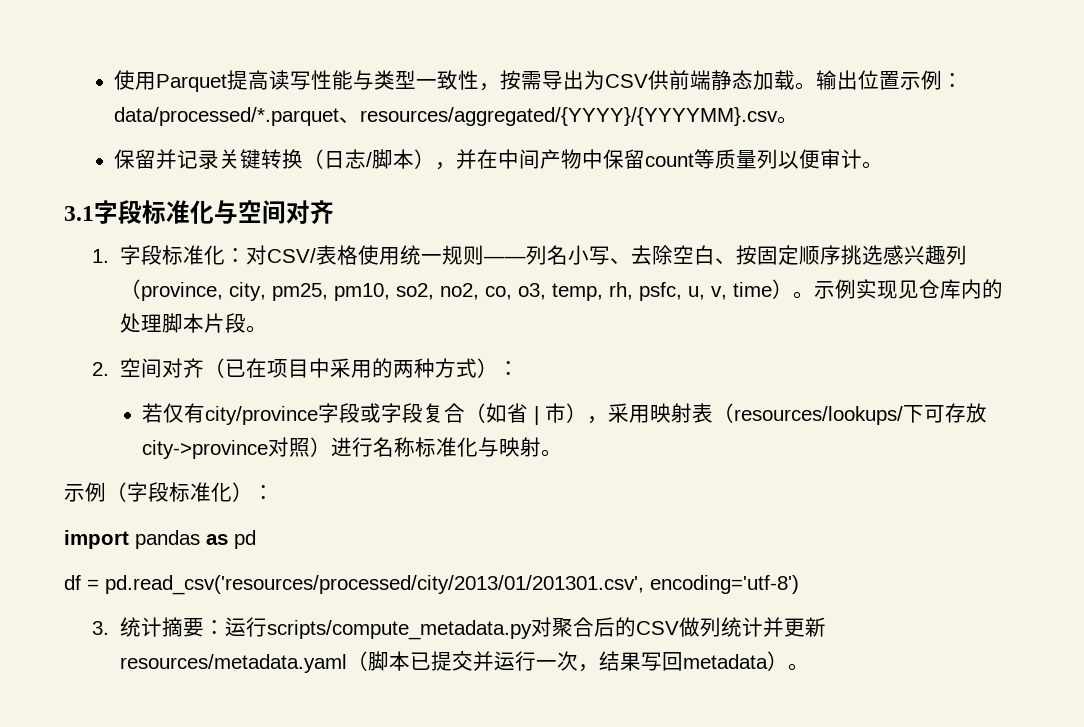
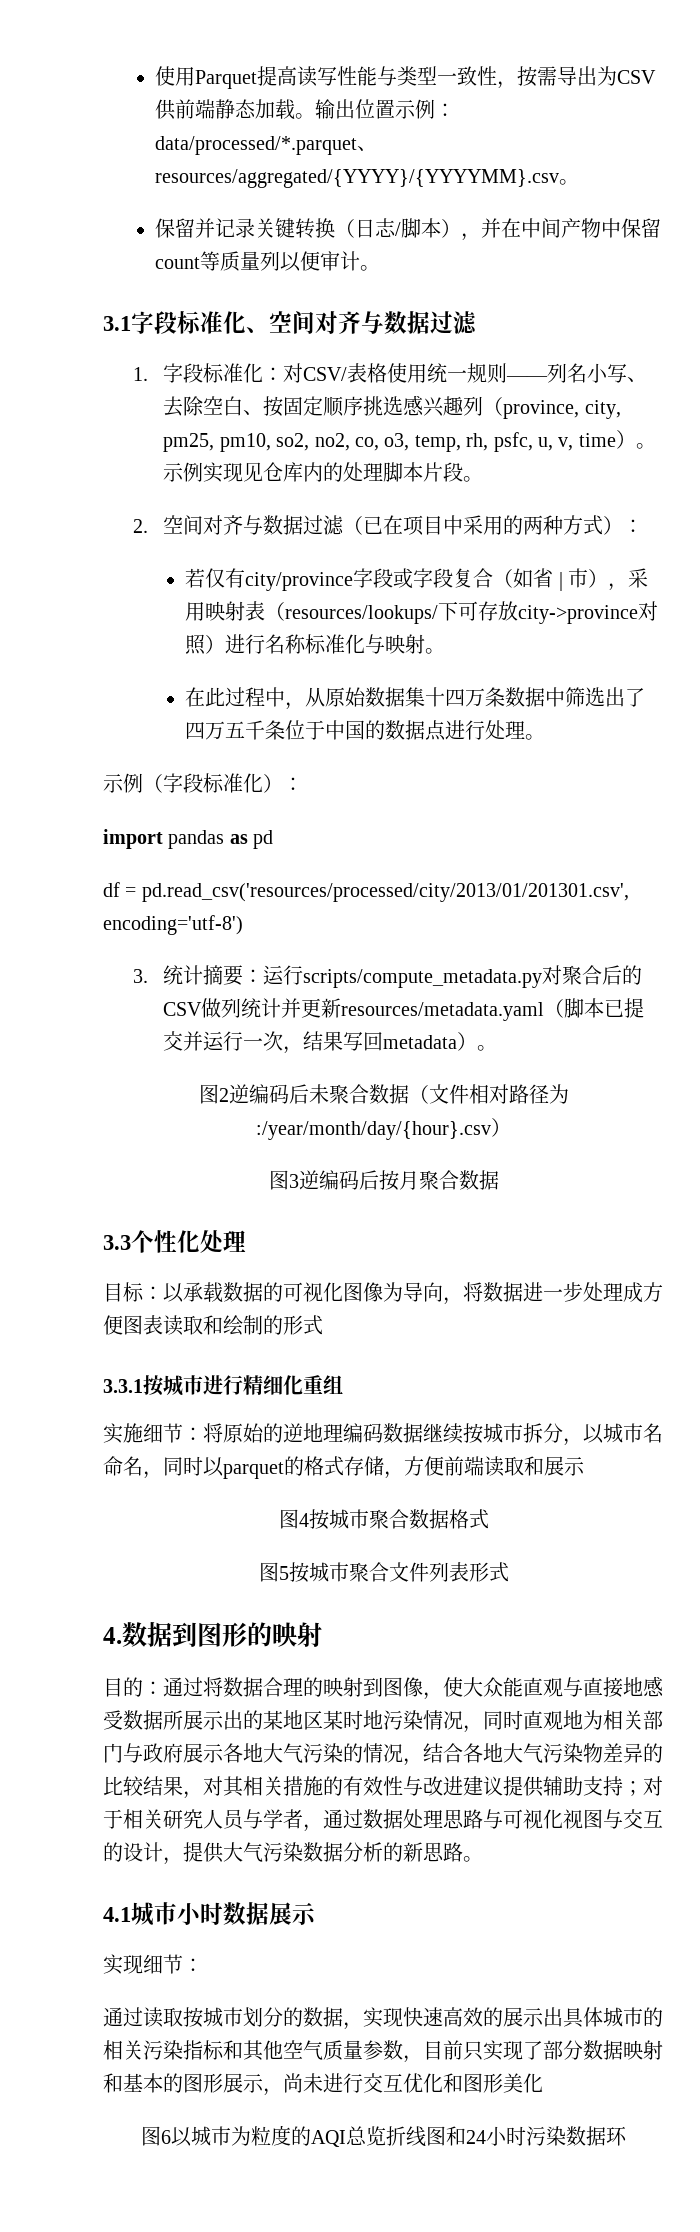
- 3.1字段标准化与空间对齐
+ 3.1字段标准化、空间对齐与数据过滤
- 2.空间对齐（已在项目中采用的两种方式）：
+ 2.空间对齐与数据过滤（已在项目中采用的两种方式）：
+ 在此过程中，从原始数据集十四万条数据中筛选出了四万五千条位于中国的数据点进行处理。
+ 图2逆编码后未聚合数据（文件相对路径为:/year/month/day/{hour}.csv）
+ 图3逆编码后按月聚合数据
+ 3.3个性化处理
+ 目标：以承载数据的可视化图像为导向，将数据进一步处理成方便图表读取和绘制的形式
+ 3.3.1按城市进行精细化重组
+ 实施细节：将原始的逆地理编码数据继续按城市拆分，以城市名命名，同时以parquet的格式存储，方便前端读取和展示
+ 图4按城市聚合数据格式
+ 图5按城市聚合文件列表形式
+ 4.数据到图形的映射
+ 目的：通过将数据合理的映射到图像，使大众能直观与直接地感受数据所展示出的某地区某时地污染情况，同时直观地为相关部门与政府展示各地大气污染的情况，结合各地大气污染物差异的比较结果，对其相关措施的有效性与改进建议提供辅助支持；对于相关研究人员与学者，通过数据处理思路与可视化视图与交互的设计，提供大气污染数据分析的新思路。
+ 4.1城市小时数据展示
+ 实现细节：
+ 通过读取按城市划分的数据，实现快速高效的展示出具体城市的相关污染指标和其他空气质量参数，目前只实现了部分数据映射和基本的图形展示，尚未进行交互优化和图形美化
+ 图6以城市为粒度的AQI总览折线图和24小时污染数据环

